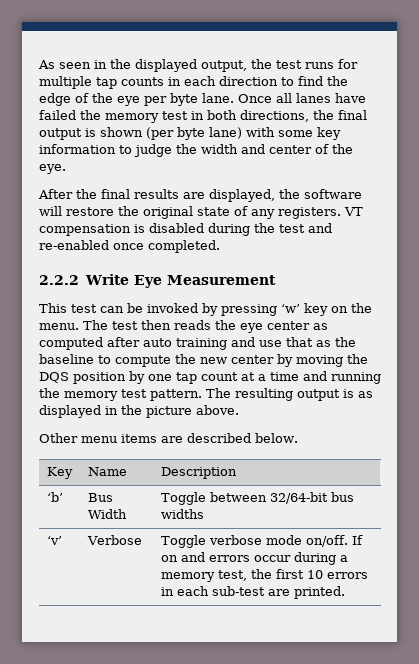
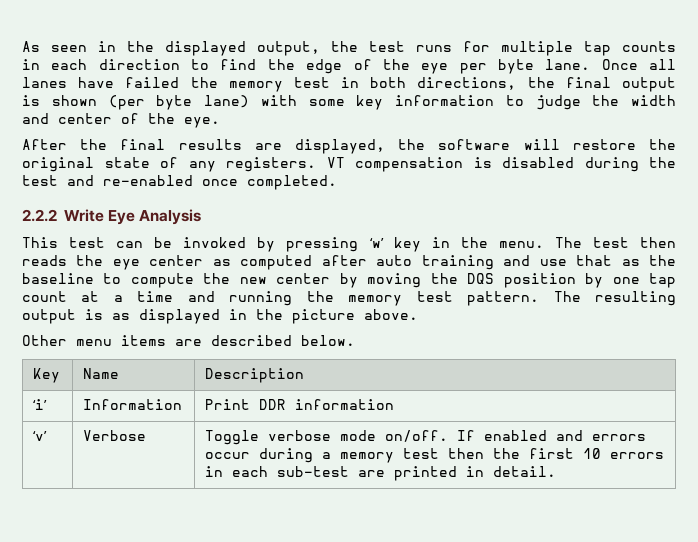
- 2.2.2 Write Eye Measurement
+ 2.2.2 Write Eye Analysis
- This test can be invoked by pressing ‘w’ key on the menu.
+ This test can be invoked by pressing ‘w’ key in the menu.
- ‘b’ | Bus Width | Toggle between 32/64-bit bus widths
+ ‘i’ | Information | Print DDR information
- ‘v’ | Verbose | Toggle verbose mode on/off. If on and errors occur during a memory test, the first 10 errors in each sub-test are printed.
+ ‘v’ | Verbose | Toggle verbose mode on/off. If enabled and errors occur during a memory test then the first 10 errors in each sub-test are printed in detail.

